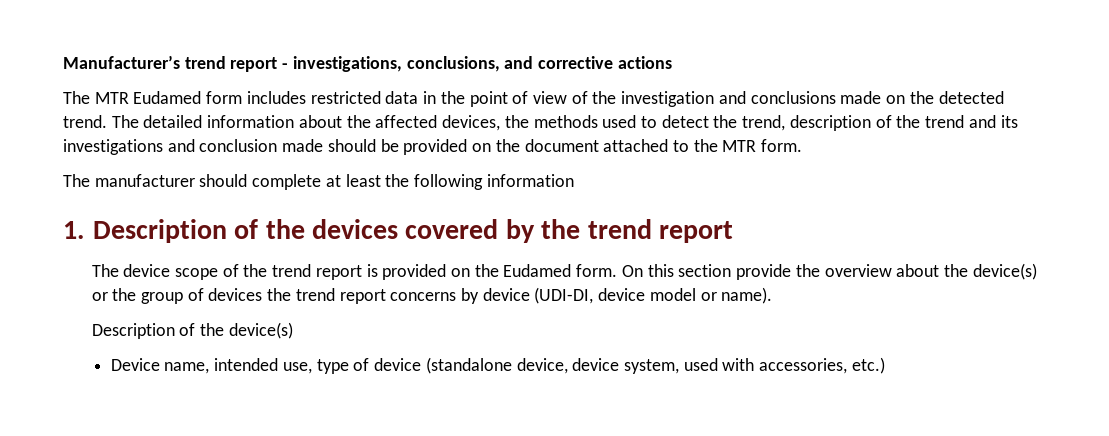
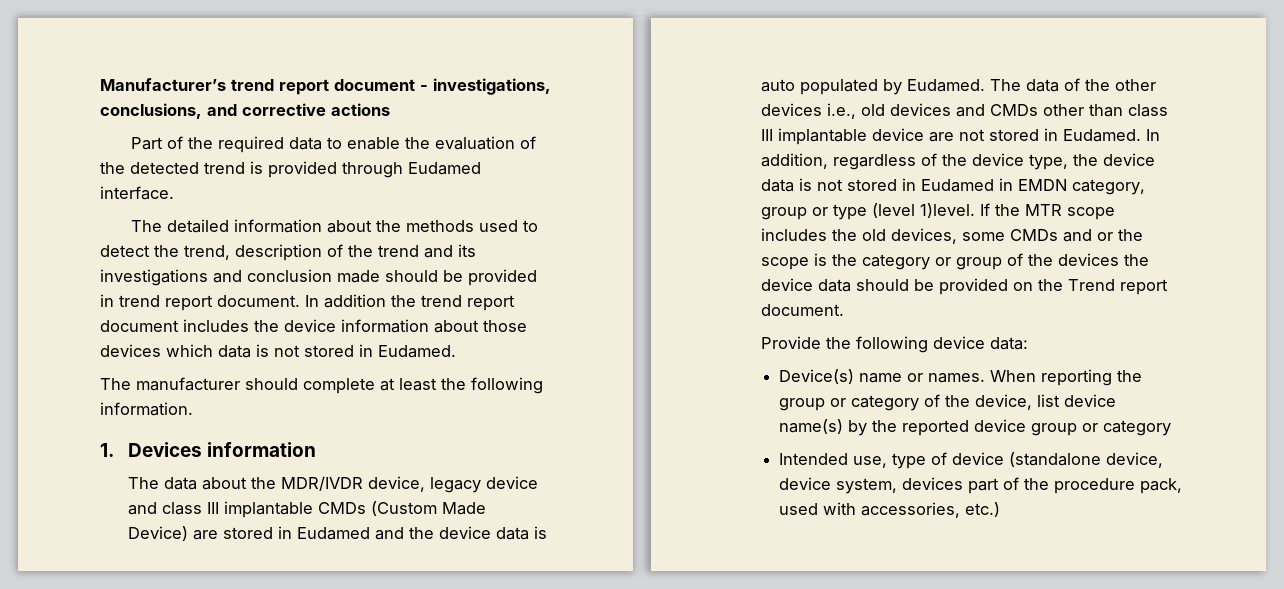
- Manufacturer’s trend report - investigations, conclusions, and corrective actions
+ Manufacturer’s trend report document - investigations, conclusions, and corrective actions
- The MTR Eudamed form includes restricted data in the point of view of the investigation and conclusions made on the detected trend. The detailed information about the affected devices, the methods used to detect the trend, description of the trend and its investigations and conclusion made should be provided on the document attached to the MTR form.
+ Part of the required data to enable the evaluation of the detected trend is provided through Eudamed interface.
+ The detailed information about the methods used to detect the trend, description of the trend and its investigations and conclusion made should be provided in trend report document. In addition the trend report document includes the device information about those devices which data is not stored in Eudamed.
- The manufacturer should complete at least the following information
- 1. Description of the devices covered by the trend report
- The device scope of the trend report is provided on the Eudamed form. On this section provide the overview about the device(s) or the group of devices the trend report concerns by device (UDI-DI, device model or name).
- Description of the device(s)
- Device name, intended use, type of device (standalone device, device system, used with accessories, etc.)
+ The manufacturer should complete at least the following information.
+ 1. Devices information
+ The data about the MDR/IVDR device, legacy device and class III implantable CMDs (Custom Made Device) are stored in Eudamed and the device data is auto populated by Eudamed. The data of the other devices i.e., old devices and CMDs other than class III implantable device are not stored in Eudamed. In addition, regardless of the device type, the device data is not stored in Eudamed in EMDN category, group or type (level 1)level. If the MTR scope includes the old devices, some CMDs and or the scope is the category or group of the devices the device data should be provided on the Trend report document.
+ Provide the following device data:
+ Device(s) name or names. When reporting the group or category of the device, list device name(s) by the reported device group or category
+ Intended use, type of device (standalone device, device system, devices part of the procedure pack, used with accessories, etc.)

